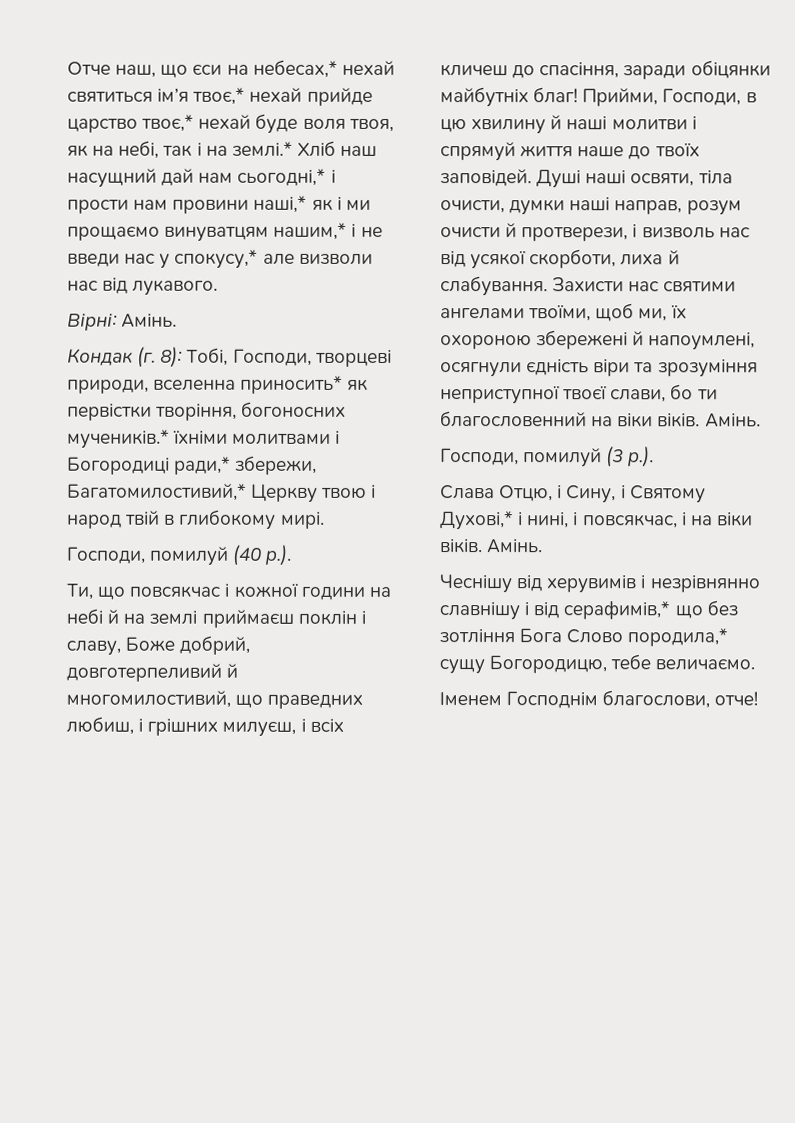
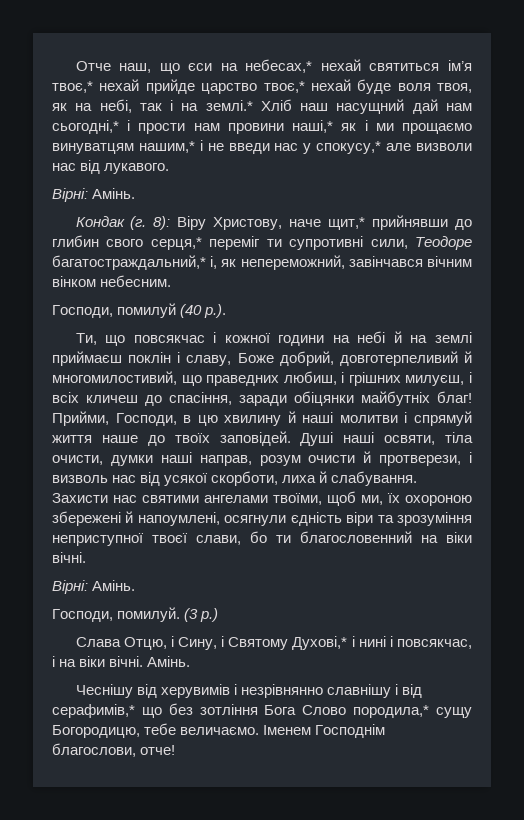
- Кондак (г. 8): Тобі, Господи, творцеві природи, вселенна приносить* як первістки творіння, богоносних мучеників.* їхніми молитвами і Богородиці ради,* збережи, Багатомилостивий,* Церкву твою і народ твій в глибокому мирі.
+ Кондак (г. 8): Віру Христову, наче щит,* прийнявши до глибин свого серця,* переміг ти супротивні сили, Теодоре багатостраждальний,* і, як непереможний, завінчався вічним вінком небесним.
- Захисти нас святими ангелами твоїми, щоб ми, їх охороною збережені й напоумлені, осягнули єдність віри та зрозуміння неприступної твоєї слави, бо ти благословенний на віки віків. Амінь.
+ Захисти нас святими ангелами твоїми, щоб ми, їх охороною збережені й напоумлені, осягнули єдність віри та зрозуміння неприступної твоєї слави, бо ти благословенний на віки вічні.
+ Вірні: Амінь.
- Господи, помилуй (3 р.).
+ Господи, помилуй. (3 р.)
- Слава Отцю, і Сину, і Святому Духові,* і нині, і повсякчас, і на віки віків.
+ Слава Отцю, і Сину, і Святому Духові,* і нині і повсякчас, і на віки вічні.
- Чеснішу від херувимів і незрівнянно славнішу і від серафимів,* що без зотління Бога Слово породила,* сущу Богородицю, тебе величаємо.
- Іменем Господнім благослови, отче!
+ Чеснішу від херувимів і незрівнянно славнішу і від серафимів,* що без зотління Бога Слово породила,* сущу Богородицю, тебе величаємо. Іменем Господнім благослови, отче!

